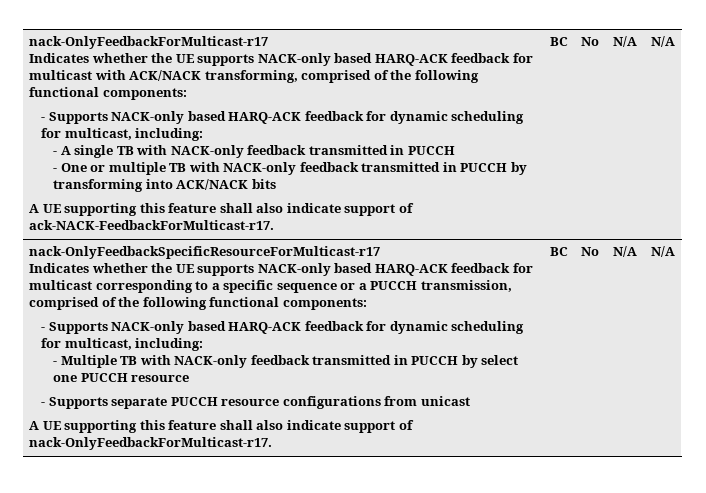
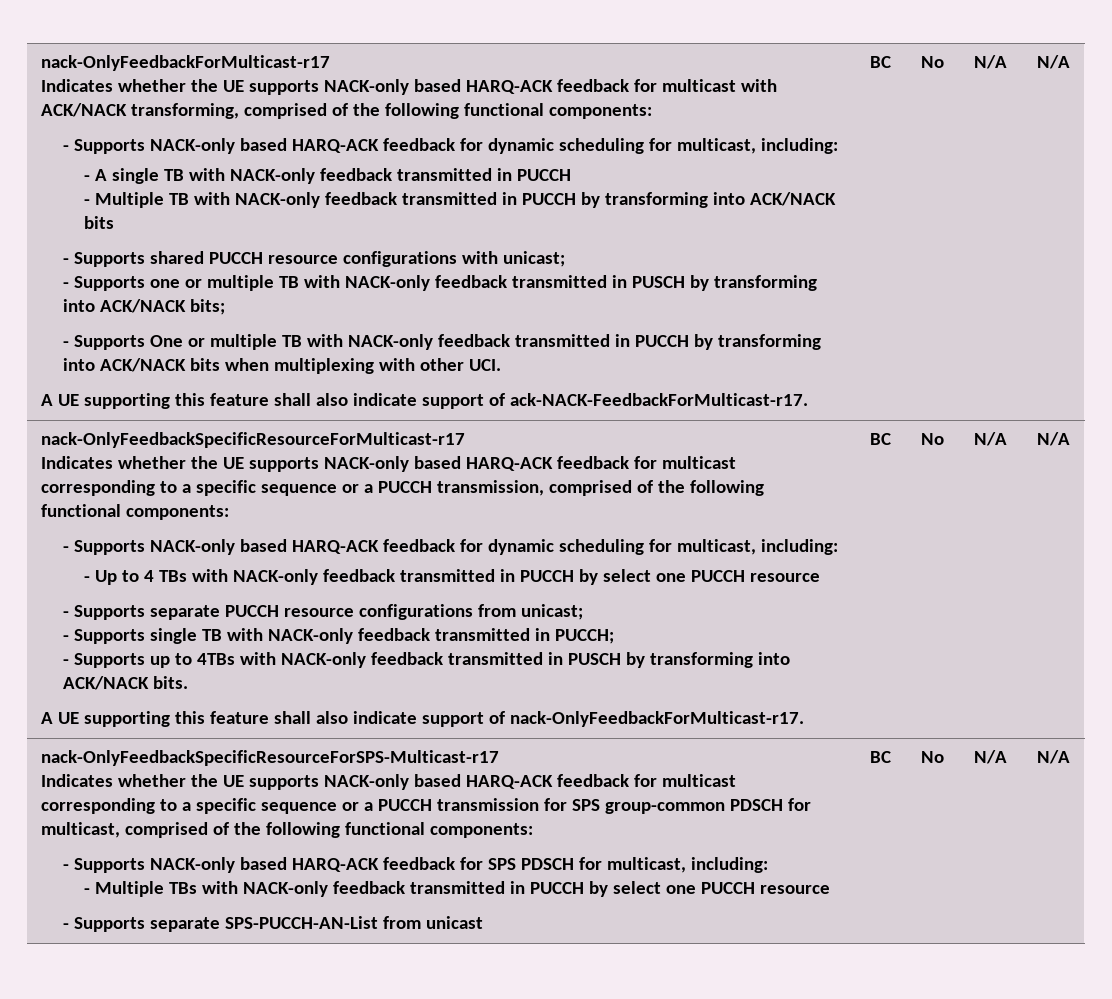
- - One or multiple TB with NACK-only feedback transmitted in PUCCH by transforming into ACK/NACK bits
+ - Multiple TB with NACK-only feedback transmitted in PUCCH by transforming into ACK/NACK bits
+ - Supports shared PUCCH resource configurations with unicast;
+ - Supports one or multiple TB with NACK-only feedback transmitted in PUSCH by transforming into ACK/NACK bits;
+ - Supports One or multiple TB with NACK-only feedback transmitted in PUCCH by transforming into ACK/NACK bits when multiplexing with other UCI.
- - Multiple TB with NACK-only feedback transmitted in PUCCH by select one PUCCH resource
+ - Up to 4 TBs with NACK-only feedback transmitted in PUCCH by select one PUCCH resource
- - Supports separate PUCCH resource configurations from unicast
+ - Supports separate PUCCH resource configurations from unicast;
+ - Supports single TB with NACK-only feedback transmitted in PUCCH;
+ - Supports up to 4TBs with NACK-only feedback transmitted in PUSCH by transforming into ACK/NACK bits.
+ nack-OnlyFeedbackSpecificResourceForSPS-Multicast-r17
+ Indicates whether the UE supports NACK-only based HARQ-ACK feedback for multicast corresponding to a specific sequence or a PUCCH transmission for SPS group-common PDSCH for multicast, comprised of the following functional components:
+ - Supports NACK-only based HARQ-ACK feedback for SPS PDSCH for multicast, including:
+ - Multiple TBs with NACK-only feedback transmitted in PUCCH by select one PUCCH resource
+ - Supports separate SPS-PUCCH-AN-List from unicast | BC | No | N/A | N/A

